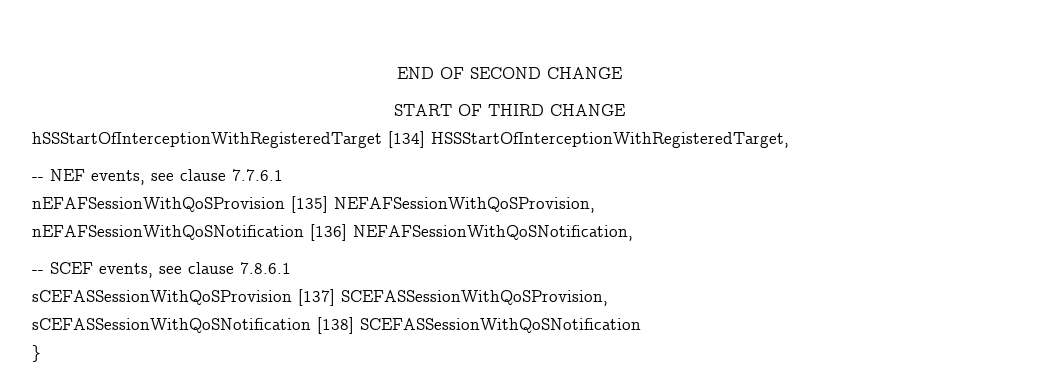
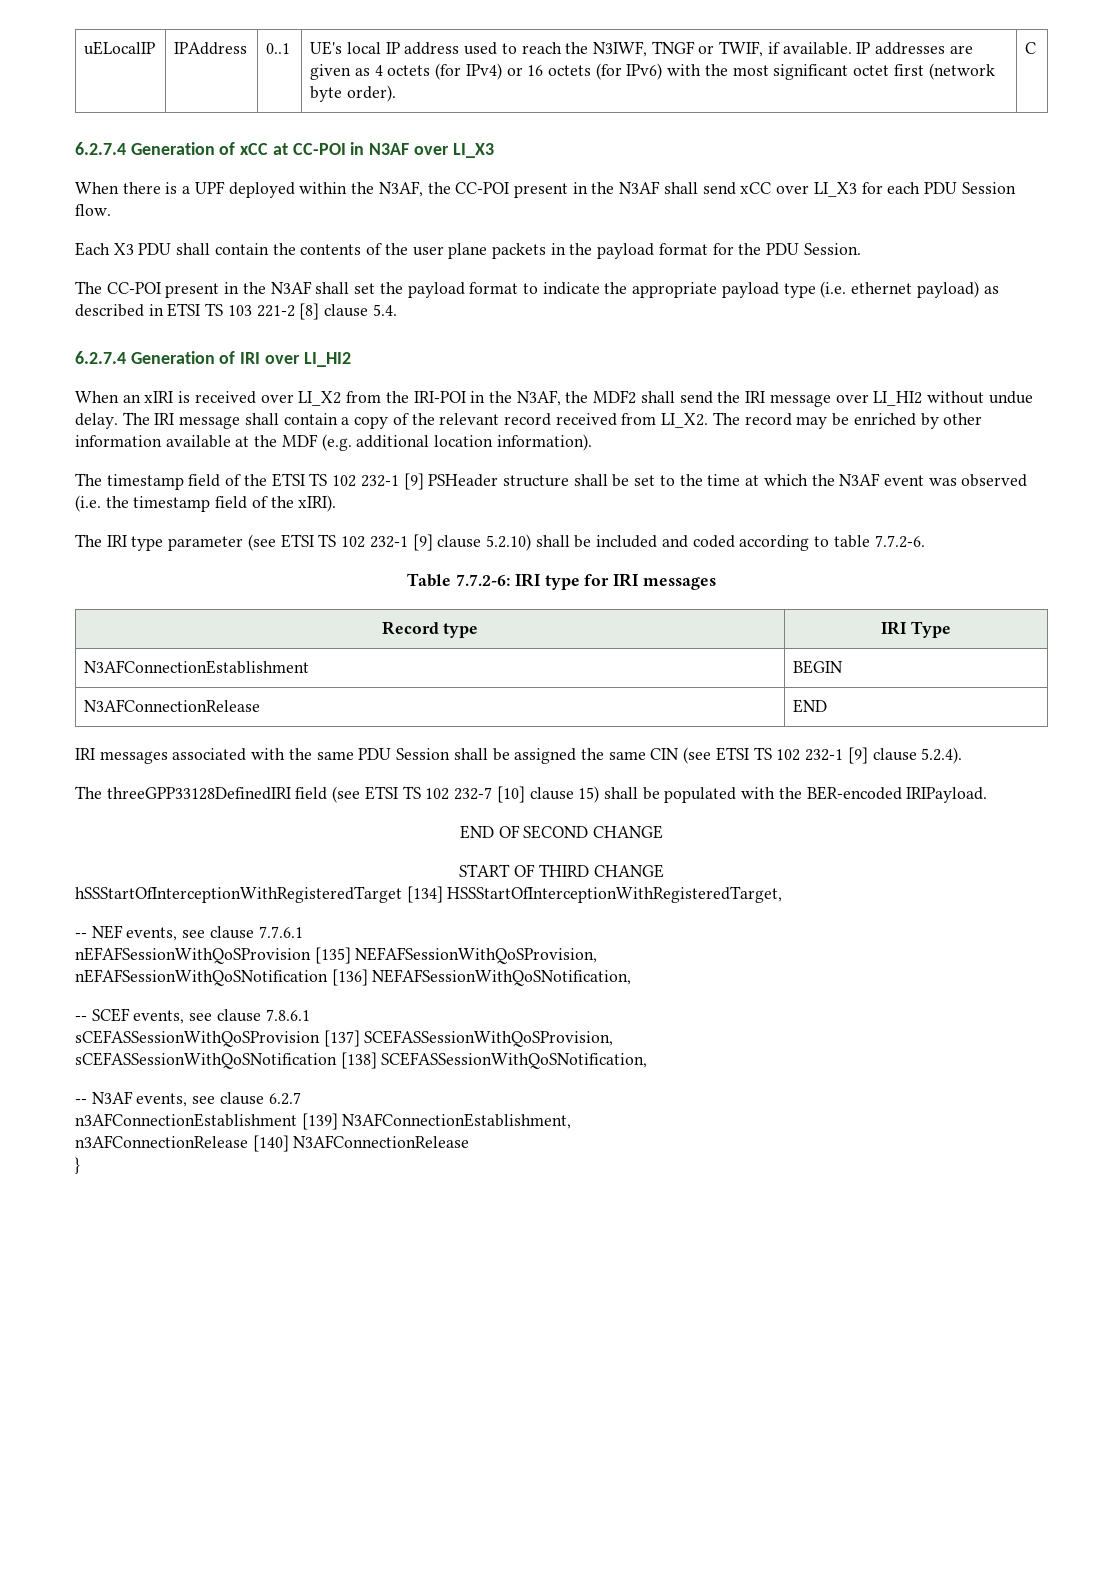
+ uELocalIP | IPAddress | 0..1 | UE's local IP address used to reach the N3IWF, TNGF or TWIF, if available. IP addresses are given as 4 octets (for IPv4) or 16 octets (for IPv6) with the most significant octet first (network byte order). | C
+ 6.2.7.4 Generation of xCC at CC-POI in N3AF over LI_X3
+ When there is a UPF deployed within the N3AF, the CC-POI present in the N3AF shall send xCC over LI_X3 for each PDU Session flow.
+ Each X3 PDU shall contain the contents of the user plane packets in the payload format for the PDU Session.
+ The CC-POI present in the N3AF shall set the payload format to indicate the appropriate payload type (i.e. ethernet payload) as described in ETSI TS 103 221-2 [8] clause 5.4.
+ 6.2.7.4 Generation of IRI over LI_HI2
+ When an xIRI is received over LI_X2 from the IRI-POI in the N3AF, the MDF2 shall send the IRI message over LI_HI2 without undue delay. The IRI message shall contain a copy of the relevant record received from LI_X2. The record may be enriched by other information available at the MDF (e.g. additional location information).
+ The timestamp field of the ETSI TS 102 232-1 [9] PSHeader structure shall be set to the time at which the N3AF event was observed (i.e. the timestamp field of the xIRI).
+ The IRI type parameter (see ETSI TS 102 232-1 [9] clause 5.2.10) shall be included and coded according to table 7.7.2-6.
+ Table 7.7.2-6: IRI type for IRI messages
+ Record type | IRI Type
+ N3AFConnectionEstablishment | BEGIN
+ N3AFConnectionRelease | END
+ IRI messages associated with the same PDU Session shall be assigned the same CIN (see ETSI TS 102 232-1 [9] clause 5.2.4).
+ The threeGPP33128DefinedIRI field (see ETSI TS 102 232-7 [10] clause 15) shall be populated with the BER-encoded IRIPayload.
- sCEFASSessionWithQoSNotification [138] SCEFASSessionWithQoSNotification
+ sCEFASSessionWithQoSNotification [138] SCEFASSessionWithQoSNotification,
+ -- N3AF events, see clause 6.2.7
+ n3AFConnectionEstablishment [139] N3AFConnectionEstablishment,
+ n3AFConnectionRelease [140] N3AFConnectionRelease

